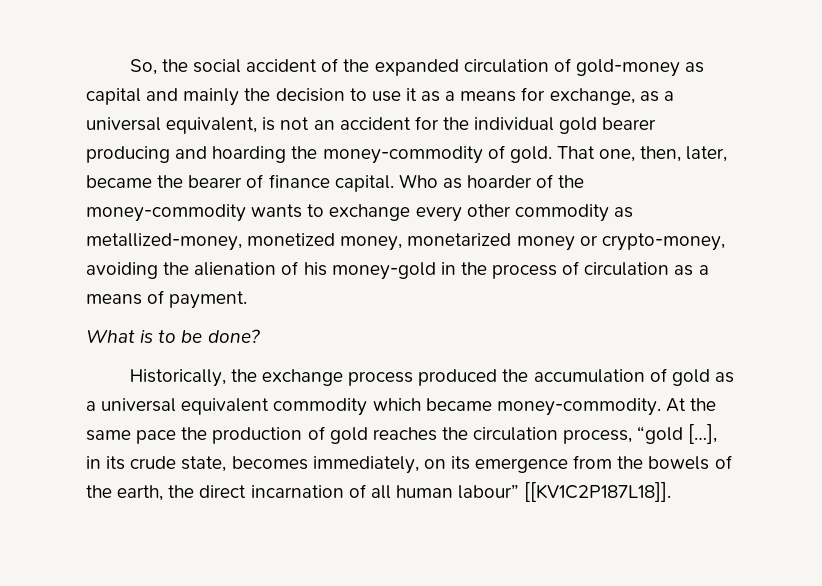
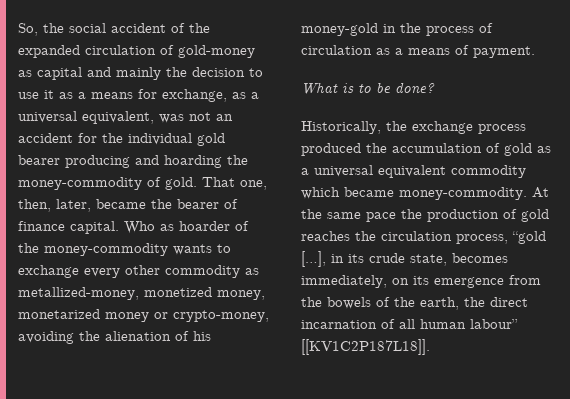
- So, the social accident of the expanded circulation of gold-money as capital and mainly the decision to use it as a means for exchange, as a universal equivalent, is not an accident for the individual gold bearer producing and hoarding the money-commodity of gold.
+ So, the social accident of the expanded circulation of gold-money as capital and mainly the decision to use it as a means for exchange, as a universal equivalent, was not an accident for the individual gold bearer producing and hoarding the money-commodity of gold.

